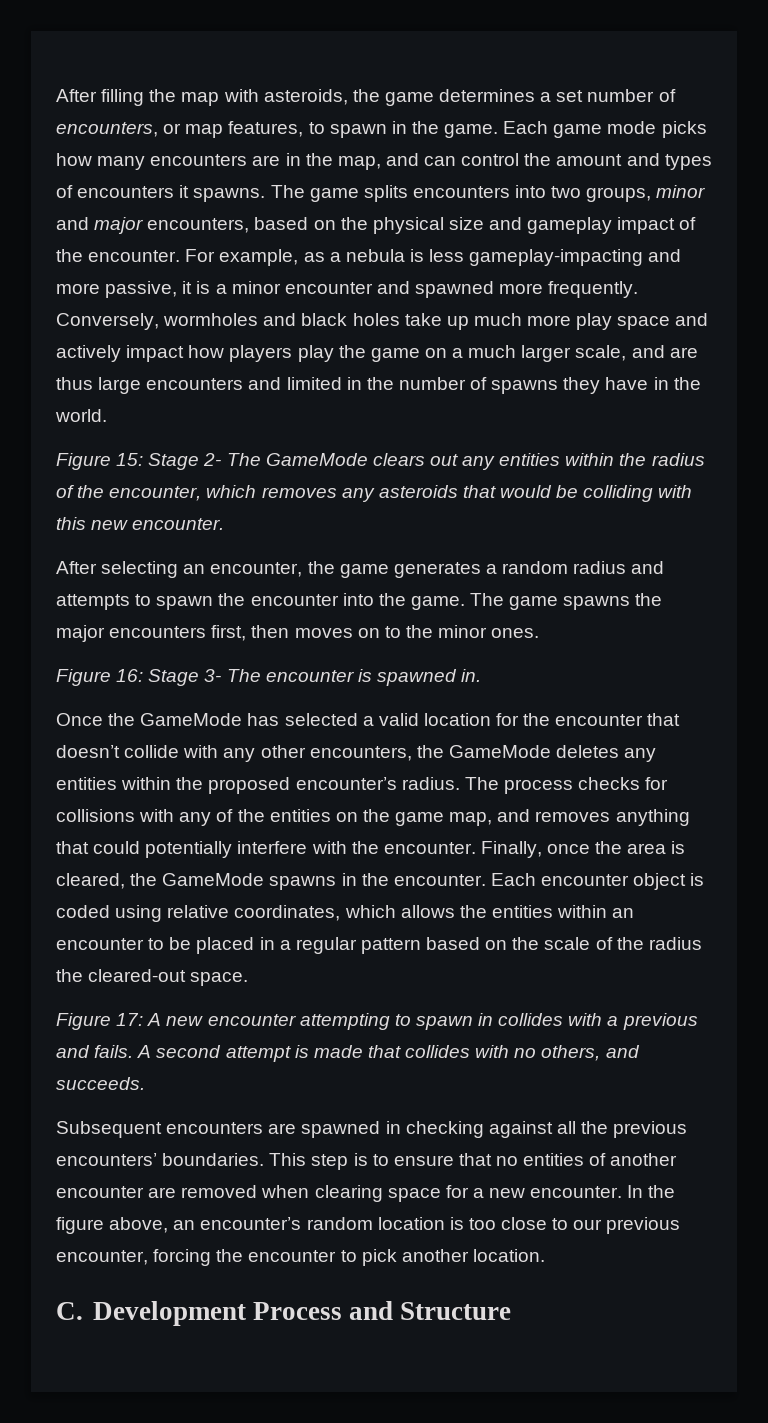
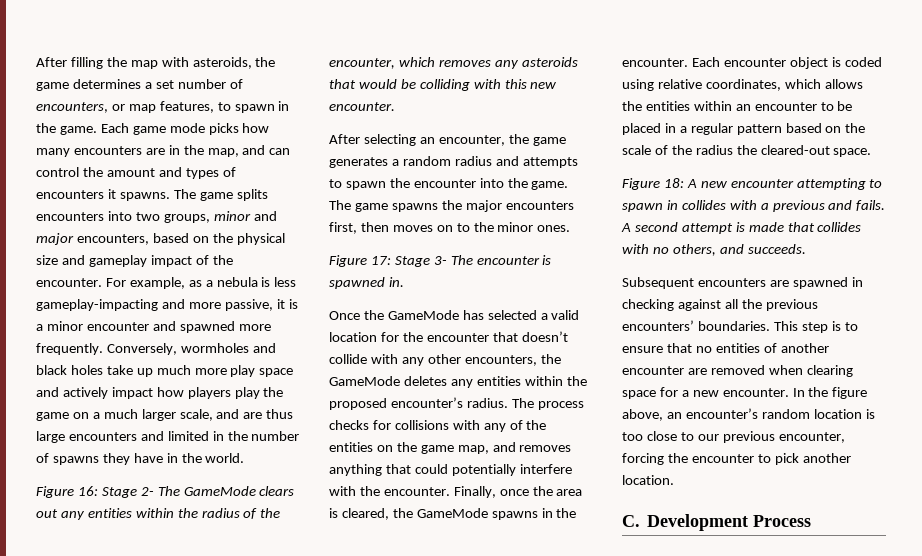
- Figure 15: Stage 2- The GameMode clears out any entities within the radius of the encounter, which removes any asteroids that would be colliding with this new encounter.
+ Figure 16: Stage 2- The GameMode clears out any entities within the radius of the encounter, which removes any asteroids that would be colliding with this new encounter.
- Figure 16: Stage 3- The encounter is spawned in.
+ Figure 17: Stage 3- The encounter is spawned in.
- Figure 17: A new encounter attempting to spawn in collides with a previous and fails.
+ Figure 18: A new encounter attempting to spawn in collides with a previous and fails.
- C. Development Process and Structure
+ C. Development Process

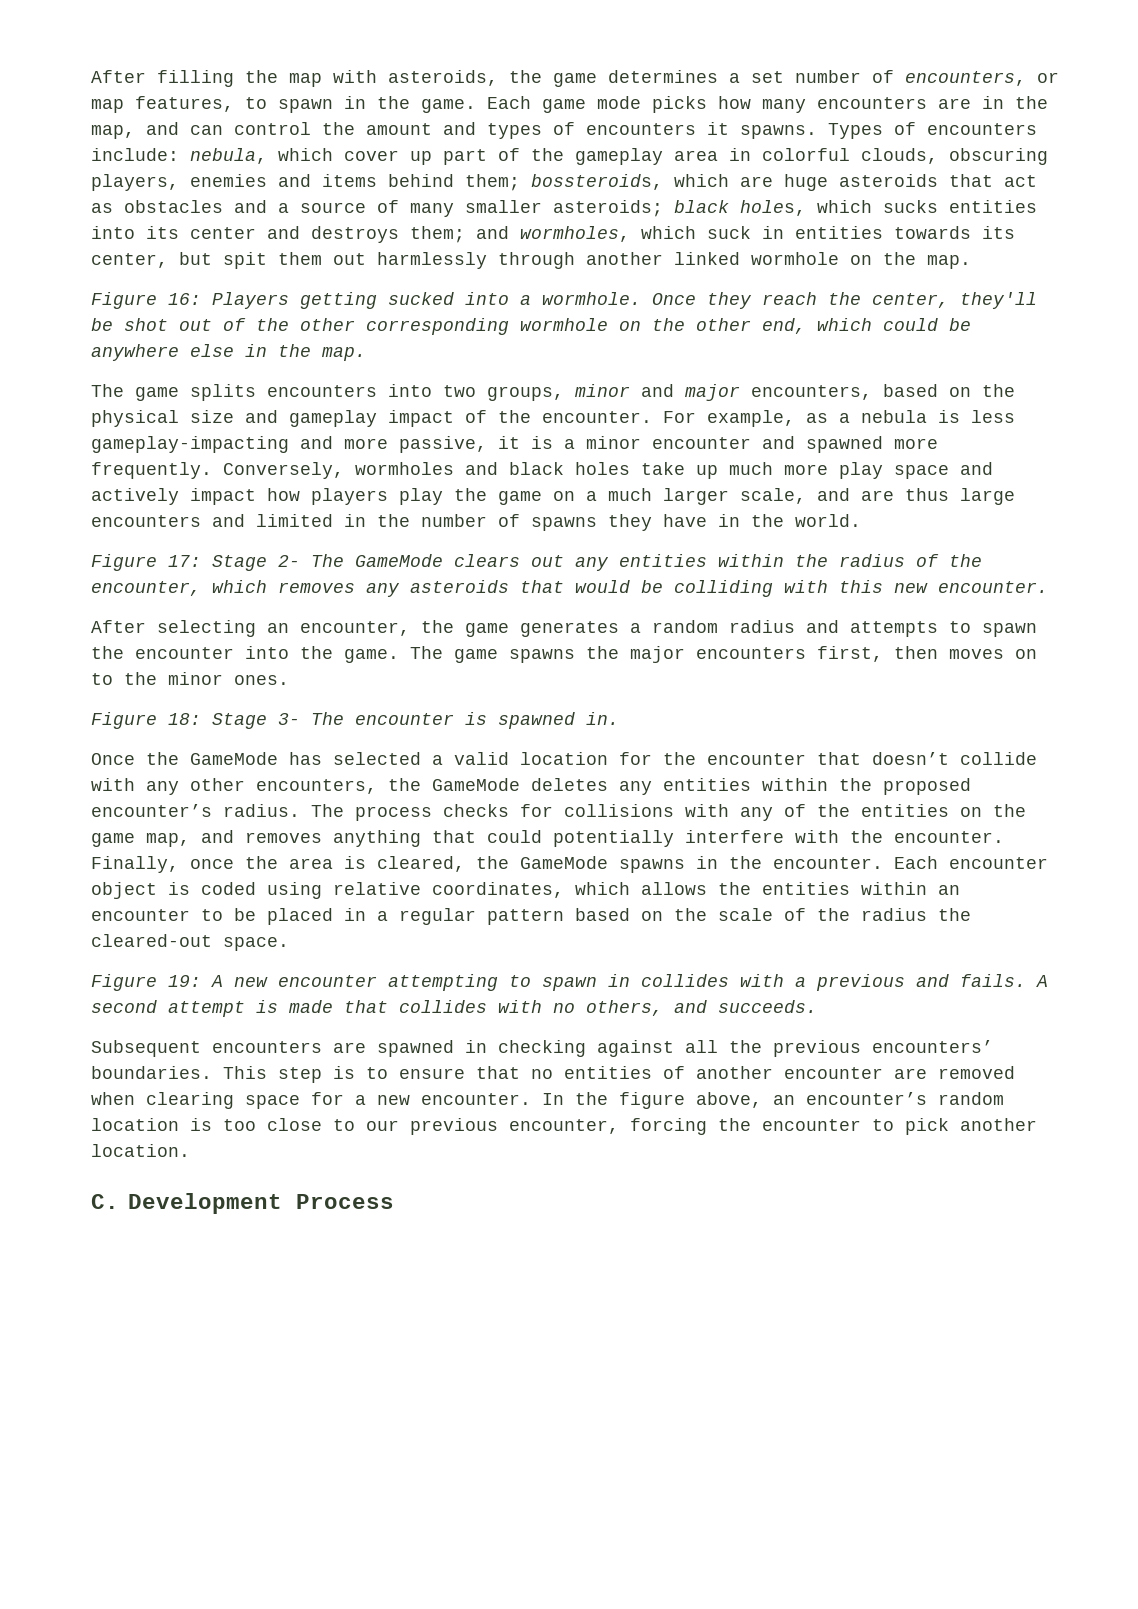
- Each game mode picks how many encounters are in the map, and can control the amount and types of encounters it spawns. The game splits encounters into two groups, minor and major encounters, based on the physical size and gameplay impact of the encounter.
+ Each game mode picks how many encounters are in the map, and can control the amount and types of encounters it spawns. Types of encounters include: nebula, which cover up part of the gameplay area in colorful clouds, obscuring players, enemies and items behind them; bossteroids, which are huge asteroids that act as obstacles and a source of many smaller asteroids; black holes, which sucks entities into its center and destroys them; and wormholes, which suck in entities towards its center, but spit them out harmlessly through another linked wormhole on the map.
+ Figure 16: Players getting sucked into a wormhole. Once they reach the center, they'll be shot out of the other corresponding wormhole on the other end, which could be anywhere else in the map.
+ The game splits encounters into two groups, minor and major encounters, based on the physical size and gameplay impact of the encounter.
- Figure 16: Stage 2- The GameMode clears out any entities within the radius of the encounter, which removes any asteroids that would be colliding with this new encounter.
+ Figure 17: Stage 2- The GameMode clears out any entities within the radius of the encounter, which removes any asteroids that would be colliding with this new encounter.
- Figure 17: Stage 3- The encounter is spawned in.
+ Figure 18: Stage 3- The encounter is spawned in.
- Figure 18: A new encounter attempting to spawn in collides with a previous and fails.
+ Figure 19: A new encounter attempting to spawn in collides with a previous and fails.

